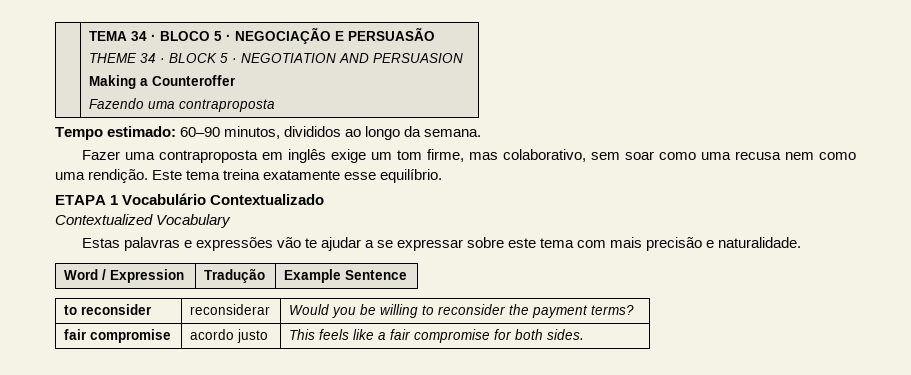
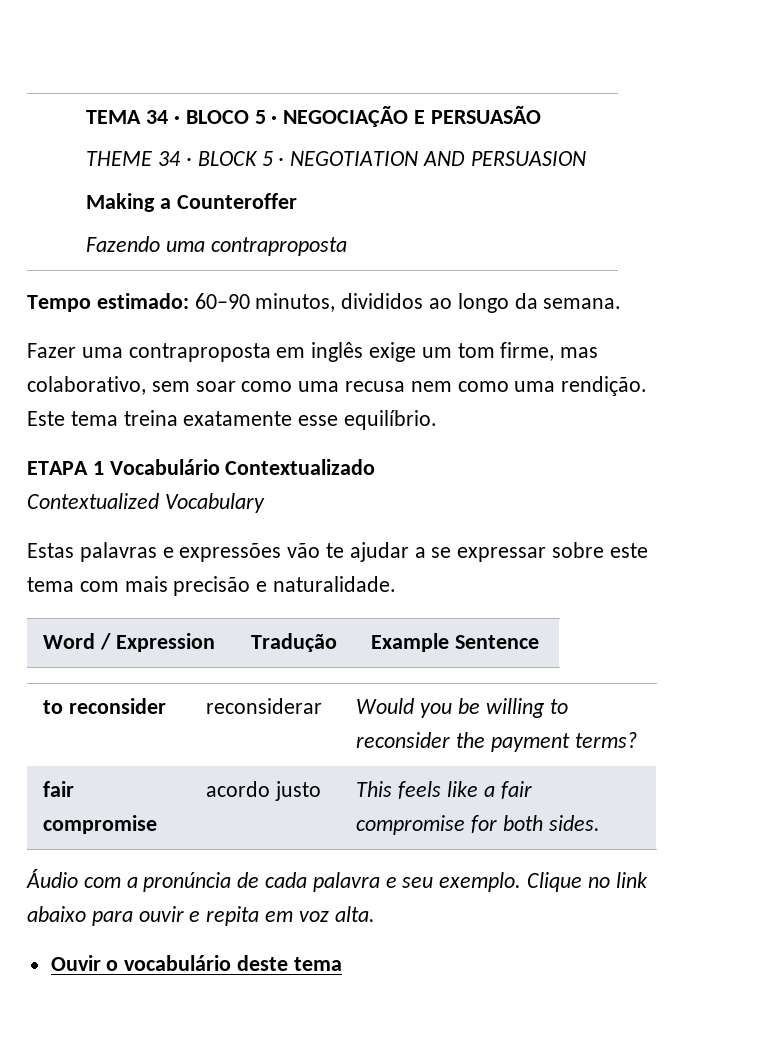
+ Áudio com a pronúncia de cada palavra e seu exemplo. Clique no link abaixo para ouvir e repita em voz alta.
+ Ouvir o vocabulário deste tema

